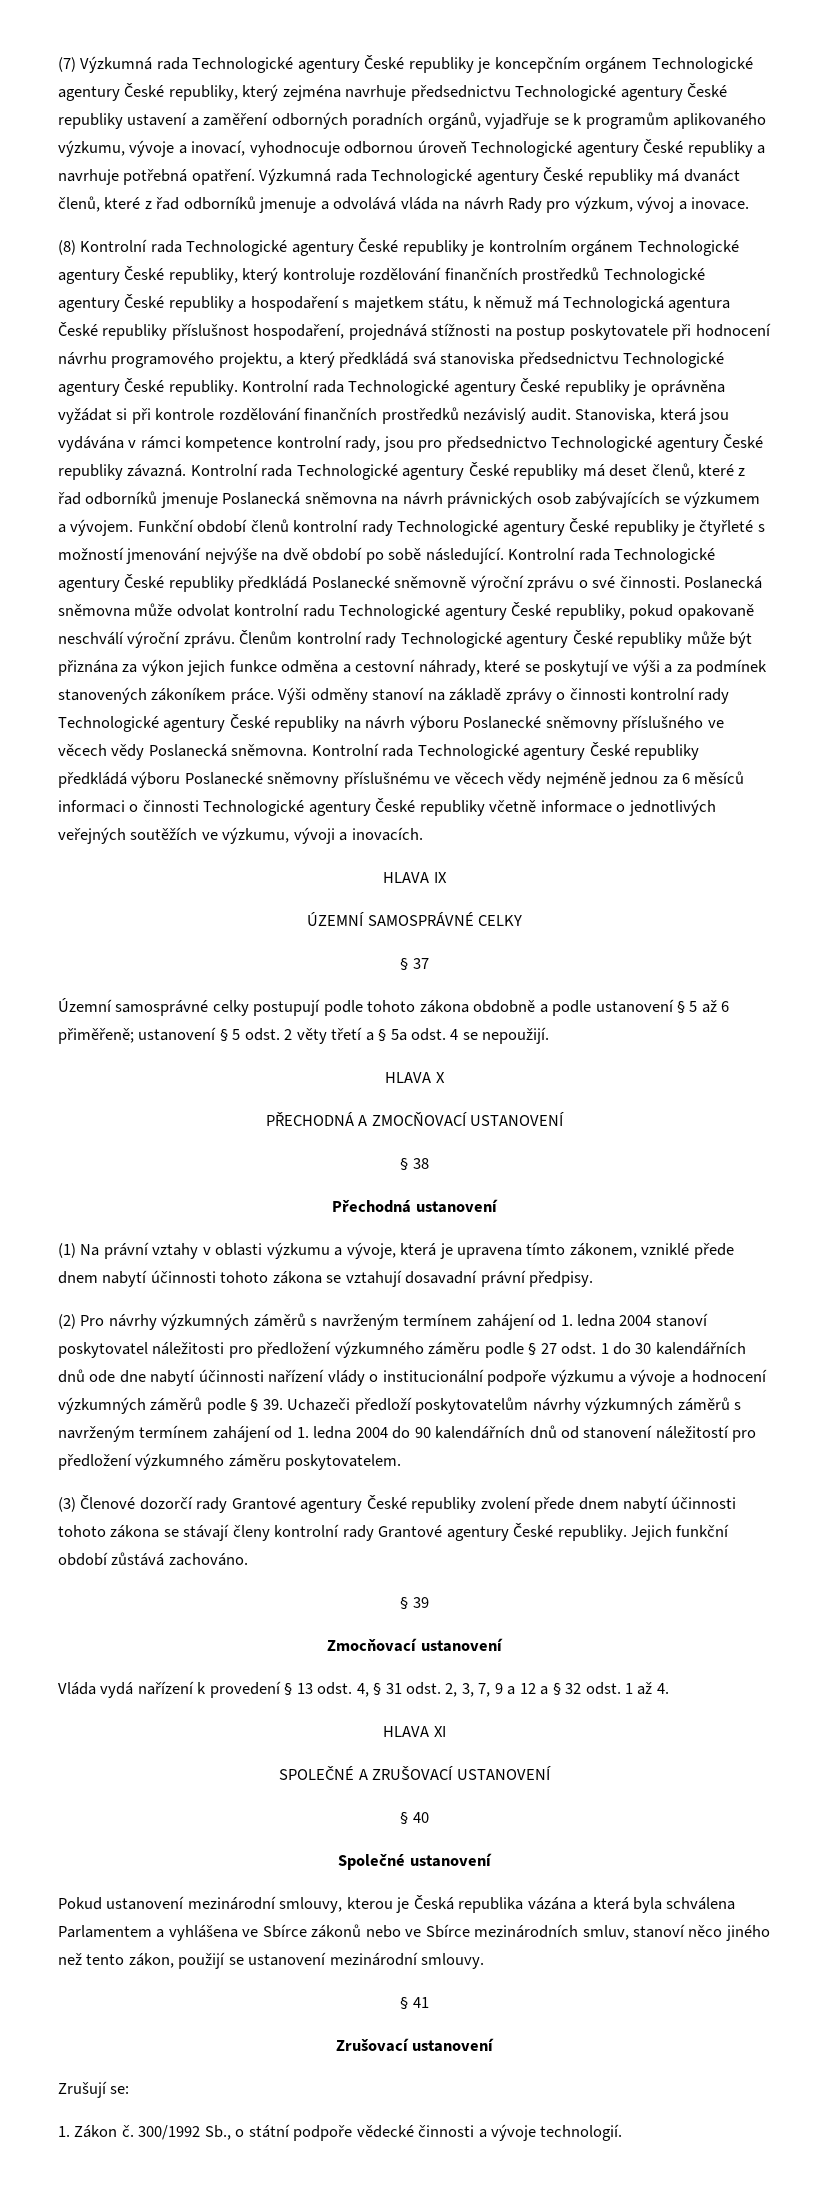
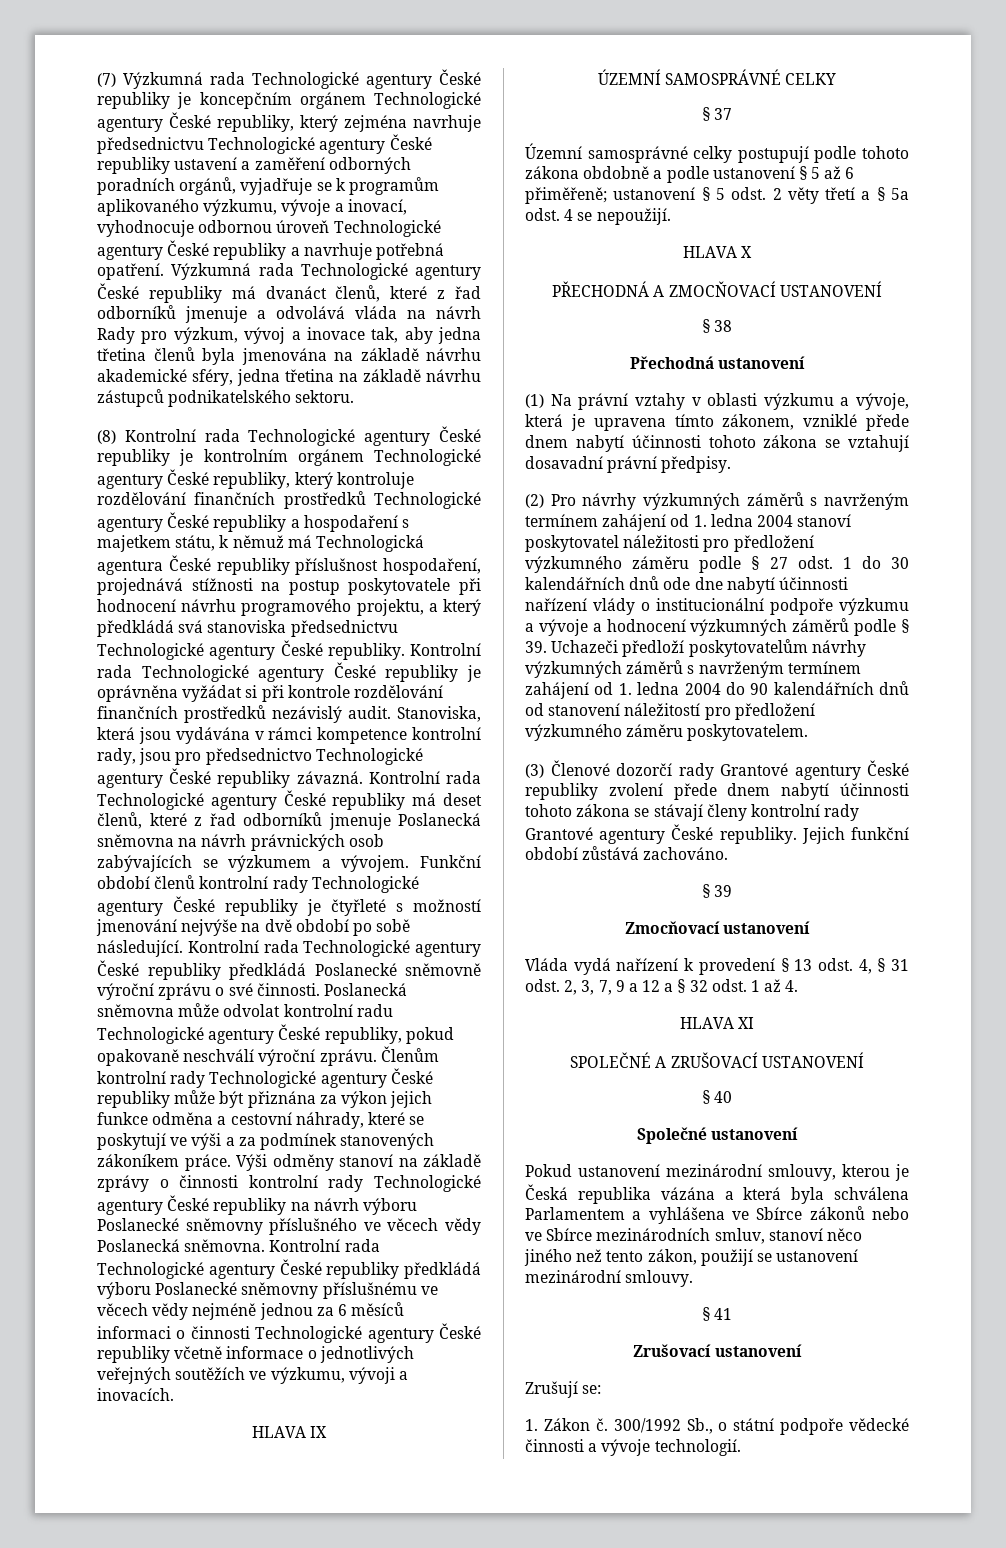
- Výzkumná rada Technologické agentury České republiky má dvanáct členů, které z řad odborníků jmenuje a odvolává vláda na návrh Rady pro výzkum, vývoj a inovace.
+ Výzkumná rada Technologické agentury České republiky má dvanáct členů, které z řad odborníků jmenuje a odvolává vláda na návrh Rady pro výzkum, vývoj a inovace tak, aby jedna třetina členů byla jmenována na základě návrhu akademické sféry, jedna třetina na základě návrhu zástupců podnikatelského sektoru.

